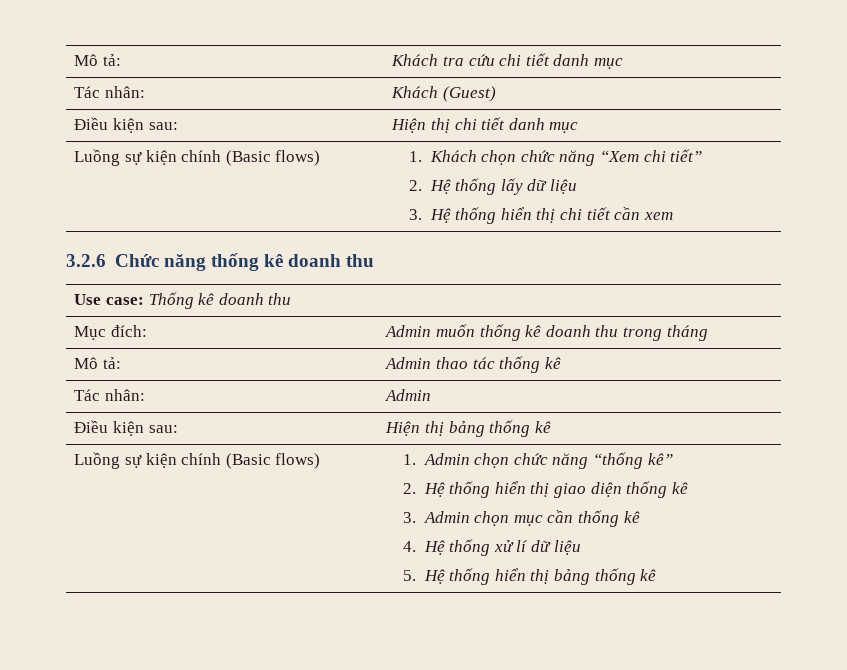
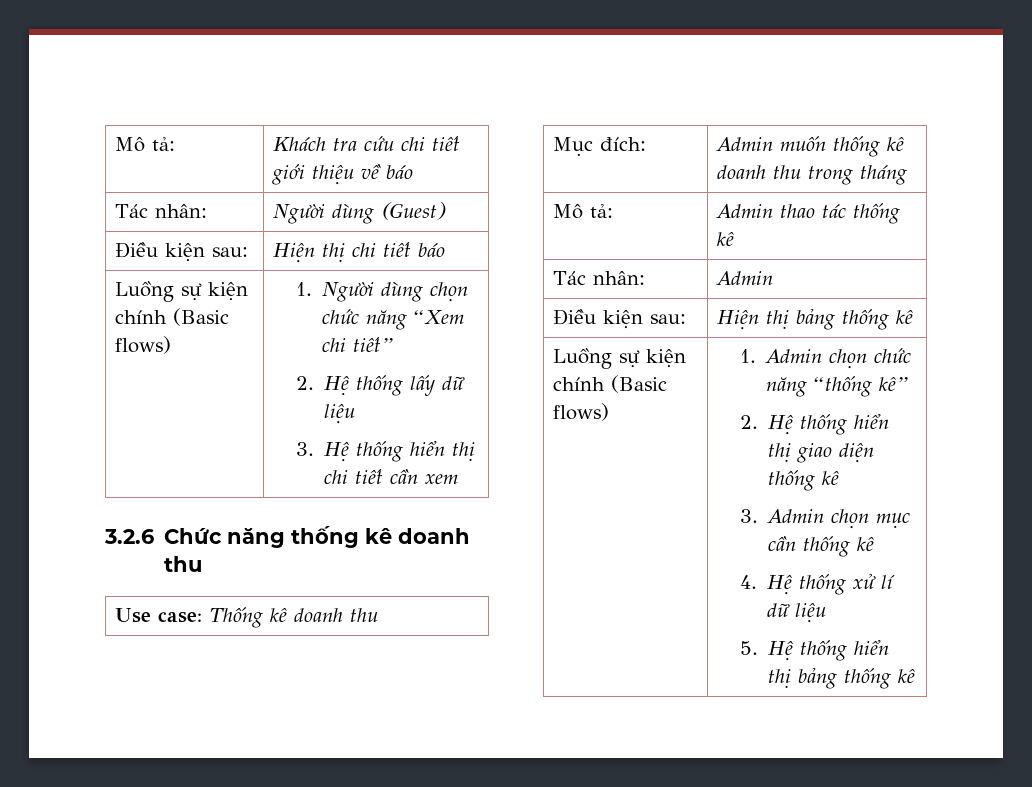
- Mô tả: | Khách tra cứu chi tiết danh mục
- Tác nhân: | Khách (Guest)
+ Mô tả: | Khách tra cứu chi tiết giới thiệu về báo
+ Tác nhân: | Người dùng (Guest)
- Điều kiện sau: | Hiện thị chi tiết danh mục
- Luồng sự kiện chính (Basic flows) | 1. Khách chọn chức năng “Xem chi tiết”
+ Điều kiện sau: | Hiện thị chi tiết báo
+ Luồng sự kiện chính (Basic flows) | 1. Người dùng chọn chức năng “Xem chi tiết”

